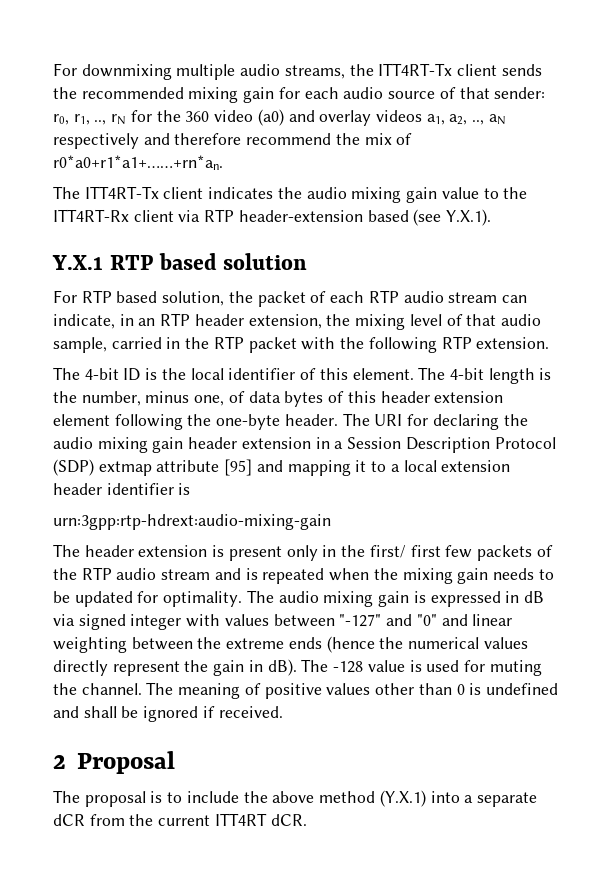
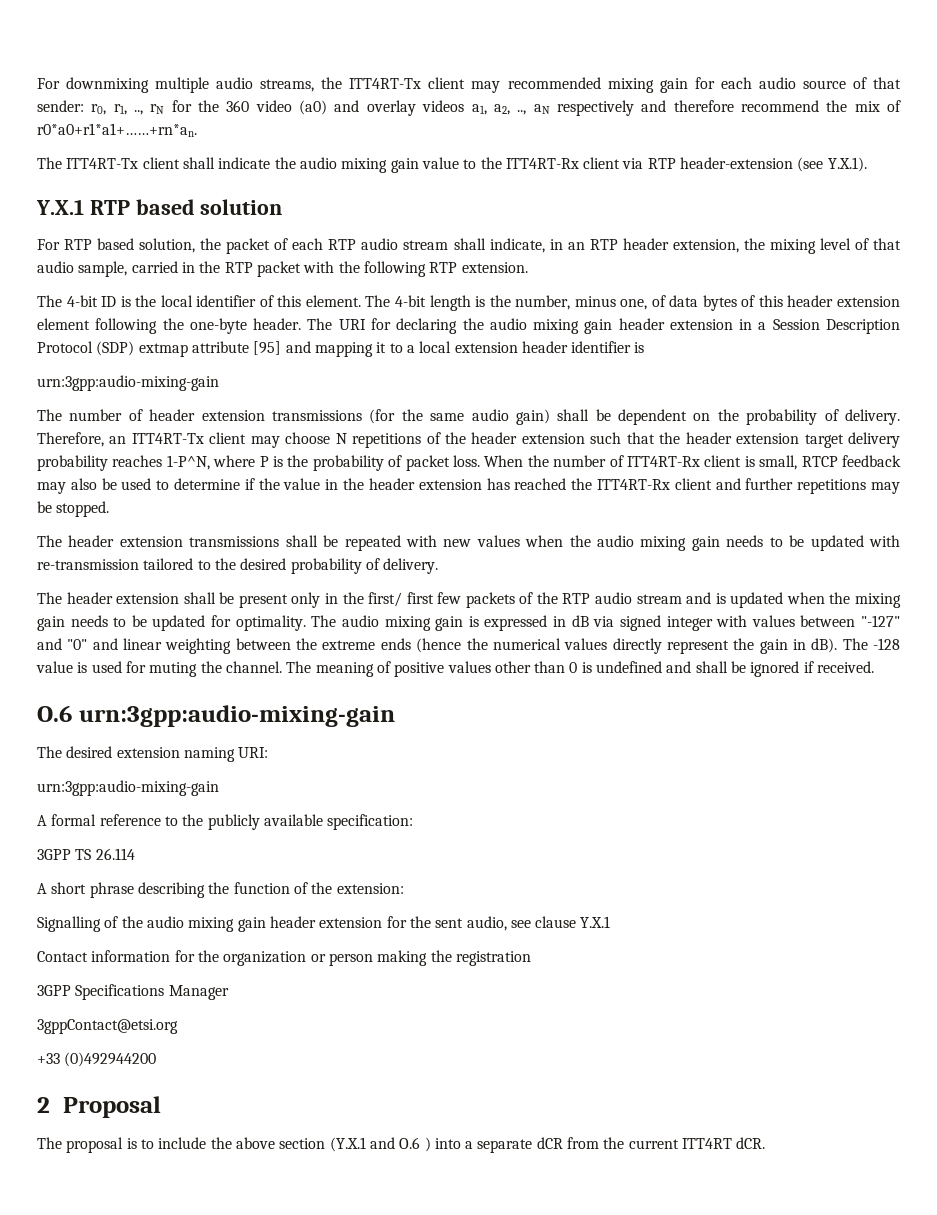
- For downmixing multiple audio streams, the ITT4RT-Tx client sends the recommended mixing gain for each audio source of that sender: r0, r1, .., rN for the 360 video (a0) and overlay videos a1, a2, .., aN respectively and therefore recommend the mix of r0*a0+r1*a1+……+rn*an.
+ For downmixing multiple audio streams, the ITT4RT-Tx client may recommended mixing gain for each audio source of that sender: r0, r1, .., rN for the 360 video (a0) and overlay videos a1, a2, .., aN respectively and therefore recommend the mix of r0*a0+r1*a1+……+rn*an.
- The ITT4RT-Tx client indicates the audio mixing gain value to the ITT4RT-Rx client via RTP header-extension based (see Y.X.1).
+ The ITT4RT-Tx client shall indicate the audio mixing gain value to the ITT4RT-Rx client via RTP header-extension (see Y.X.1).
- For RTP based solution, the packet of each RTP audio stream can indicate, in an RTP header extension, the mixing level of that audio sample, carried in the RTP packet with the following RTP extension.
+ For RTP based solution, the packet of each RTP audio stream shall indicate, in an RTP header extension, the mixing level of that audio sample, carried in the RTP packet with the following RTP extension.
  The URI for declaring the audio mixing gain header extension in a Session Description Protocol (SDP) extmap attribute [95] and mapping it to a local extension header identifier is
- urn:3gpp:rtp-hdrext:audio-mixing-gain
- The header extension is present only in the first/ first few packets of the RTP audio stream and is repeated when the mixing gain needs to be updated for optimality.
+ urn:3gpp:audio-mixing-gain
+ The number of header extension transmissions (for the same audio gain) shall be dependent on the probability of delivery. Therefore, an ITT4RT-Tx client may choose N repetitions of the header extension such that the header extension target delivery probability reaches 1-P^N, where P is the probability of packet loss. When the number of ITT4RT-Rx client is small, RTCP feedback may also be used to determine if the value in the header extension has reached the ITT4RT-Rx client and further repetitions may be stopped.
+ The header extension transmissions shall be repeated with new values when the audio mixing gain needs to be updated with re-transmission tailored to the desired probability of delivery.
+ The header extension shall be present only in the first/ first few packets of the RTP audio stream and is updated when the mixing gain needs to be updated for optimality.
+ O.6 urn:3gpp:audio-mixing-gain
+ The desired extension naming URI:
+ urn:3gpp:audio-mixing-gain
+ A formal reference to the publicly available specification:
+ 3GPP TS 26.114
+ A short phrase describing the function of the extension:
+ Signalling of the audio mixing gain header extension for the sent audio, see clause Y.X.1
+ Contact information for the organization or person making the registration
+ 3GPP Specifications Manager
+ 3gppContact@etsi.org
+ +33 (0)492944200
- The proposal is to include the above method (Y.X.1) into a separate dCR from the current ITT4RT dCR.
+ The proposal is to include the above section (Y.X.1 and O.6 ) into a separate dCR from the current ITT4RT dCR.

